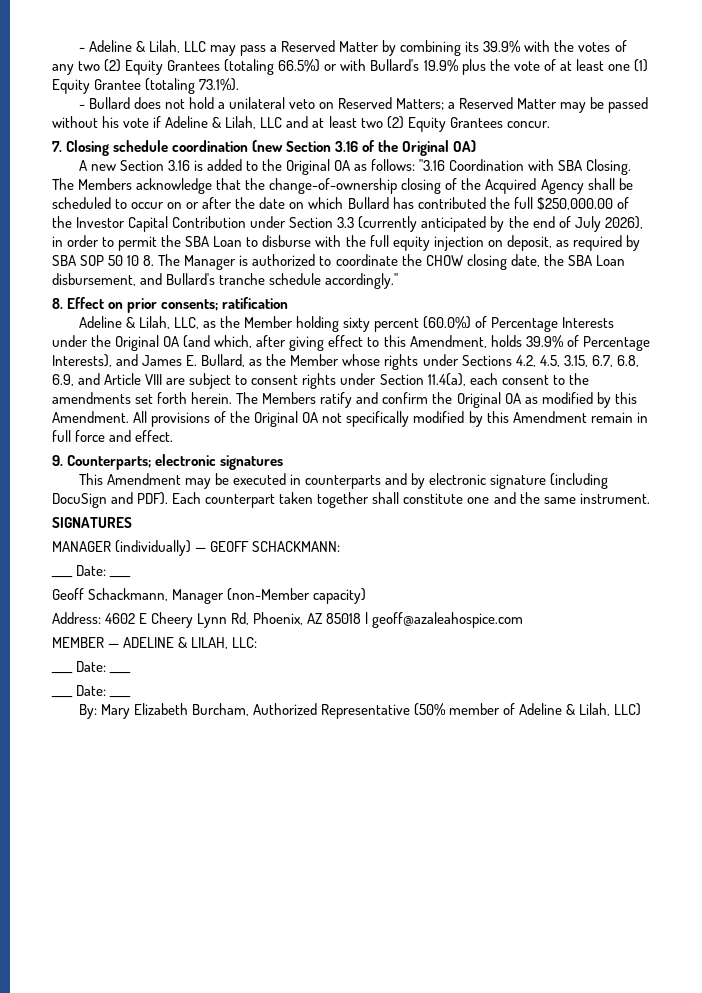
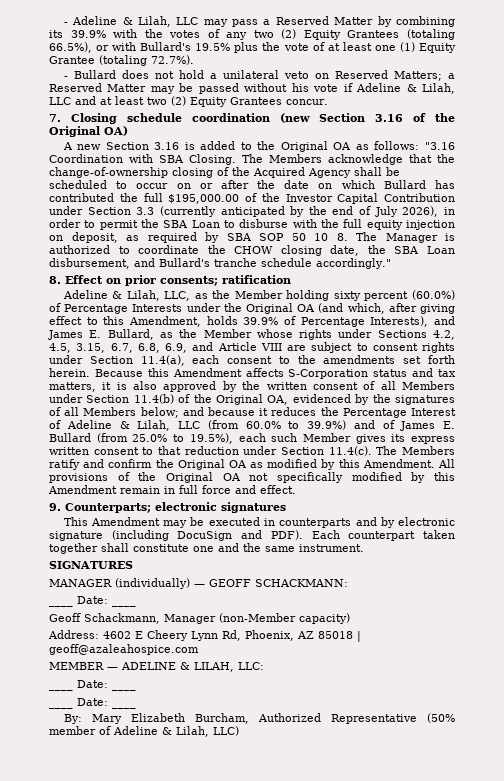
- - Adeline & Lilah, LLC may pass a Reserved Matter by combining its 39.9% with the votes of any two (2) Equity Grantees (totaling 66.5%) or with Bullard's 19.9% plus the vote of at least one (1) Equity Grantee (totaling 73.1%).
+ - Adeline & Lilah, LLC may pass a Reserved Matter by combining its 39.9% with the votes of any two (2) Equity Grantees (totaling 66.5%), or with Bullard's 19.5% plus the vote of at least one (1) Equity Grantee (totaling 72.7%).
- The Members acknowledge that the change-of-ownership closing of the Acquired Agency shall be scheduled to occur on or after the date on which Bullard has contributed the full $250,000.00 of the Investor Capital Contribution under Section 3.3 (currently anticipated by the end of July 2026), in order to permit the SBA Loan to disburse with the full equity injection on deposit, as required by SBA SOP 50 10 8. The Manager is authorized to coordinate the CHOW closing date, the SBA Loan disbursement, and Bullard's tranche schedule accordingly."
+ The Members acknowledge that the change-of-ownership closing of the Acquired Agency shall be scheduled to occur on or after the date on which Bullard has contributed the full $195,000.00 of the Investor Capital Contribution under Section 3.3 (currently anticipated by the end of July 2026), in order to permit the SBA Loan to disburse with the full equity injection on deposit, as required by SBA SOP 50 10 8. The Manager is authorized to coordinate the CHOW closing date, the SBA Loan disbursement, and Bullard's tranche schedule accordingly."
- The Members ratify and confirm the Original OA as modified by this Amendment.
+ Because this Amendment affects S-Corporation status and tax matters, it is also approved by the written consent of all Members under Section 11.4(b) of the Original OA, evidenced by the signatures of all Members below; and because it reduces the Percentage Interest of Adeline & Lilah, LLC (from 60.0% to 39.9%) and of James E. Bullard (from 25.0% to 19.5%), each such Member gives its express written consent to that reduction under Section 11.4(c). The Members ratify and confirm the Original OA as modified by this Amendment.

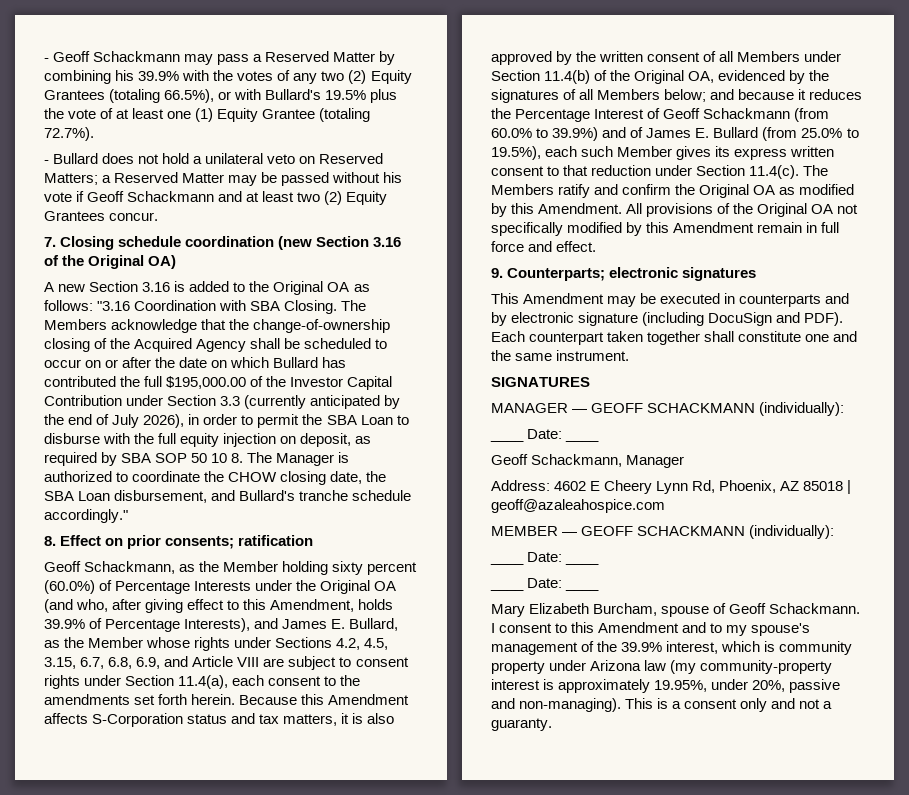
- - Adeline & Lilah, LLC may pass a Reserved Matter by combining its 39.9% with the votes of any two (2) Equity Grantees (totaling 66.5%), or with Bullard's 19.5% plus the vote of at least one (1) Equity Grantee (totaling 72.7%).
+ - Geoff Schackmann may pass a Reserved Matter by combining his 39.9% with the votes of any two (2) Equity Grantees (totaling 66.5%), or with Bullard's 19.5% plus the vote of at least one (1) Equity Grantee (totaling 72.7%).
- - Bullard does not hold a unilateral veto on Reserved Matters; a Reserved Matter may be passed without his vote if Adeline & Lilah, LLC and at least two (2) Equity Grantees concur.
+ - Bullard does not hold a unilateral veto on Reserved Matters; a Reserved Matter may be passed without his vote if Geoff Schackmann and at least two (2) Equity Grantees concur.
- Adeline & Lilah, LLC, as the Member holding sixty percent (60.0%) of Percentage Interests under the Original OA (and which, after giving effect to this Amendment, holds 39.9% of Percentage Interests), and James E. Bullard, as the Member whose rights under Sections 4.2, 4.5, 3.15, 6.7, 6.8, 6.9, and Article VIII are subject to consent rights under Section 11.4(a), each consent to the amendments set forth herein.
+ Geoff Schackmann, as the Member holding sixty percent (60.0%) of Percentage Interests under the Original OA (and who, after giving effect to this Amendment, holds 39.9% of Percentage Interests), and James E. Bullard, as the Member whose rights under Sections 4.2, 4.5, 3.15, 6.7, 6.8, 6.9, and Article VIII are subject to consent rights under Section 11.4(a), each consent to the amendments set forth herein.
- and because it reduces the Percentage Interest of Adeline & Lilah, LLC (from 60.0% to 39.9%) and of James E. Bullard (from 25.0% to 19.5%), each such Member gives its express written consent to that reduction under Section 11.4(c). The Members ratify and confirm the Original OA as modified by this Amendment.
+ and because it reduces the Percentage Interest of Geoff Schackmann (from 60.0% to 39.9%) and of James E. Bullard (from 25.0% to 19.5%), each such Member gives its express written consent to that reduction under Section 11.4(c). The Members ratify and confirm the Original OA as modified by this Amendment.
- MANAGER (individually) — GEOFF SCHACKMANN:
+ MANAGER — GEOFF SCHACKMANN (individually):
- Geoff Schackmann, Manager (non-Member capacity)
+ Geoff Schackmann, Manager
- MEMBER — ADELINE & LILAH, LLC:
+ MEMBER — GEOFF SCHACKMANN (individually):
- By: Mary Elizabeth Burcham, Authorized Representative (50% member of Adeline & Lilah, LLC)
+ Mary Elizabeth Burcham, spouse of Geoff Schackmann. I consent to this Amendment and to my spouse's management of the 39.9% interest, which is community property under Arizona law (my community-property interest is approximately 19.95%, under 20%, passive and non-managing). This is a consent only and not a guaranty.

